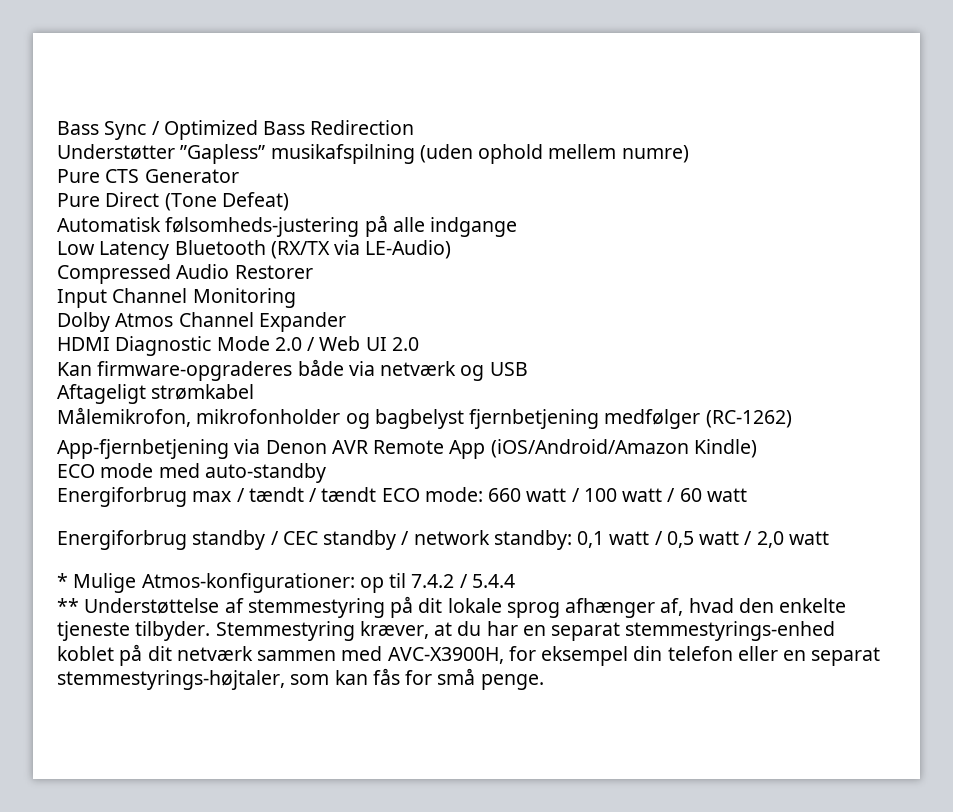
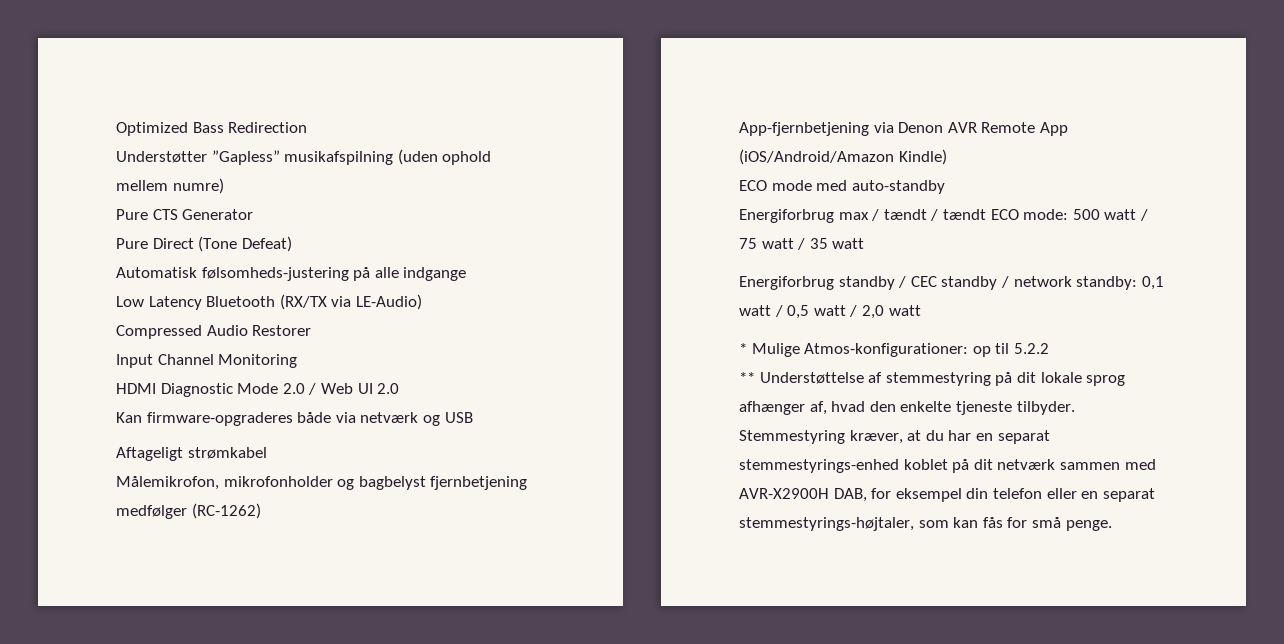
- Bass Sync / Optimized Bass Redirection
+ Optimized Bass Redirection
- Dolby Atmos Channel Expander
- Energiforbrug max / tændt / tændt ECO mode: 660 watt / 100 watt / 60 watt
+ Energiforbrug max / tændt / tændt ECO mode: 500 watt / 75 watt / 35 watt
- * Mulige Atmos-konfigurationer: op til 7.4.2 / 5.4.4
+ * Mulige Atmos-konfigurationer: op til 5.2.2
- Stemmestyring kræver, at du har en separat stemmestyrings-enhed koblet på dit netværk sammen med AVC-X3900H, for eksempel din telefon eller en separat stemmestyrings-højtaler, som kan fås for små penge.
+ Stemmestyring kræver, at du har en separat stemmestyrings-enhed koblet på dit netværk sammen med AVR-X2900H DAB, for eksempel din telefon eller en separat stemmestyrings-højtaler, som kan fås for små penge.

